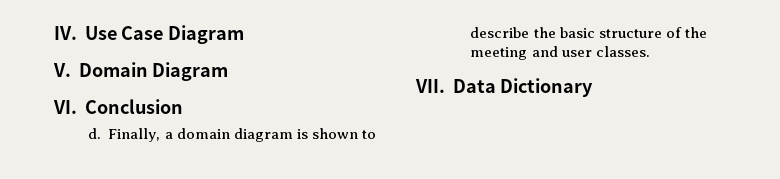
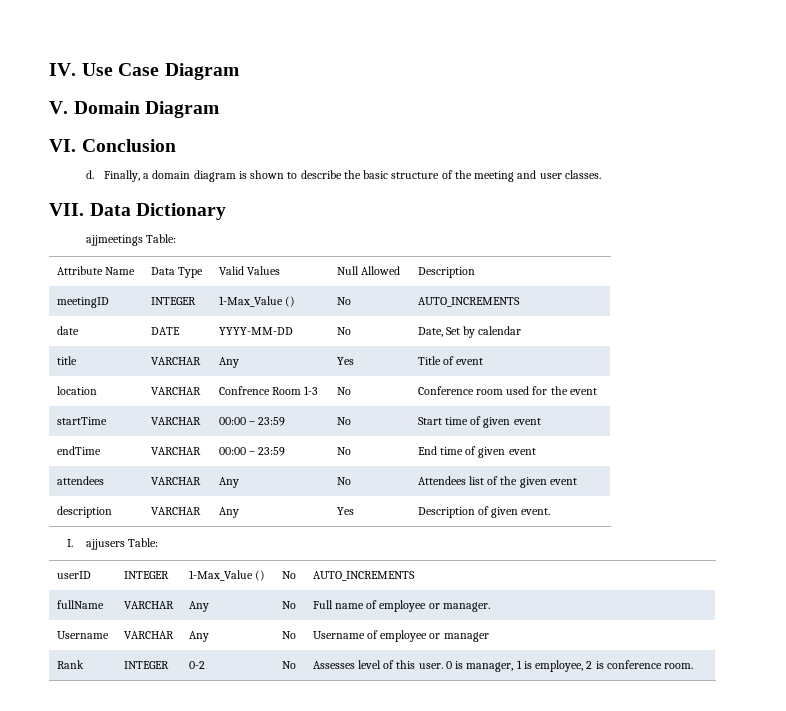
+ ajjmeetings Table:
+ Attribute Name | Data Type | Valid Values | Null Allowed | Description
+ meetingID | INTEGER | 1-Max_Value () | No | AUTO_INCREMENTS
+ date | DATE | YYYY-MM-DD | No | Date, Set by calendar
+ title | VARCHAR | Any | Yes | Title of event
+ location | VARCHAR | Confrence Room 1-3 | No | Conference room used for the event
+ startTime | VARCHAR | 00:00 – 23:59 | No | Start time of given event
+ endTime | VARCHAR | 00:00 – 23:59 | No | End time of given event
+ attendees | VARCHAR | Any | No | Attendees list of the given event
+ description | VARCHAR | Any | Yes | Description of given event.
+ I. ajjusers Table:
+ userID | INTEGER | 1-Max_Value () | No | AUTO_INCREMENTS
+ fullName | VARCHAR | Any | No | Full name of employee or manager.
+ Username | VARCHAR | Any | No | Username of employee or manager
+ Rank | INTEGER | 0-2 | No | Assesses level of this user. 0 is manager, 1 is employee, 2 is conference room.

